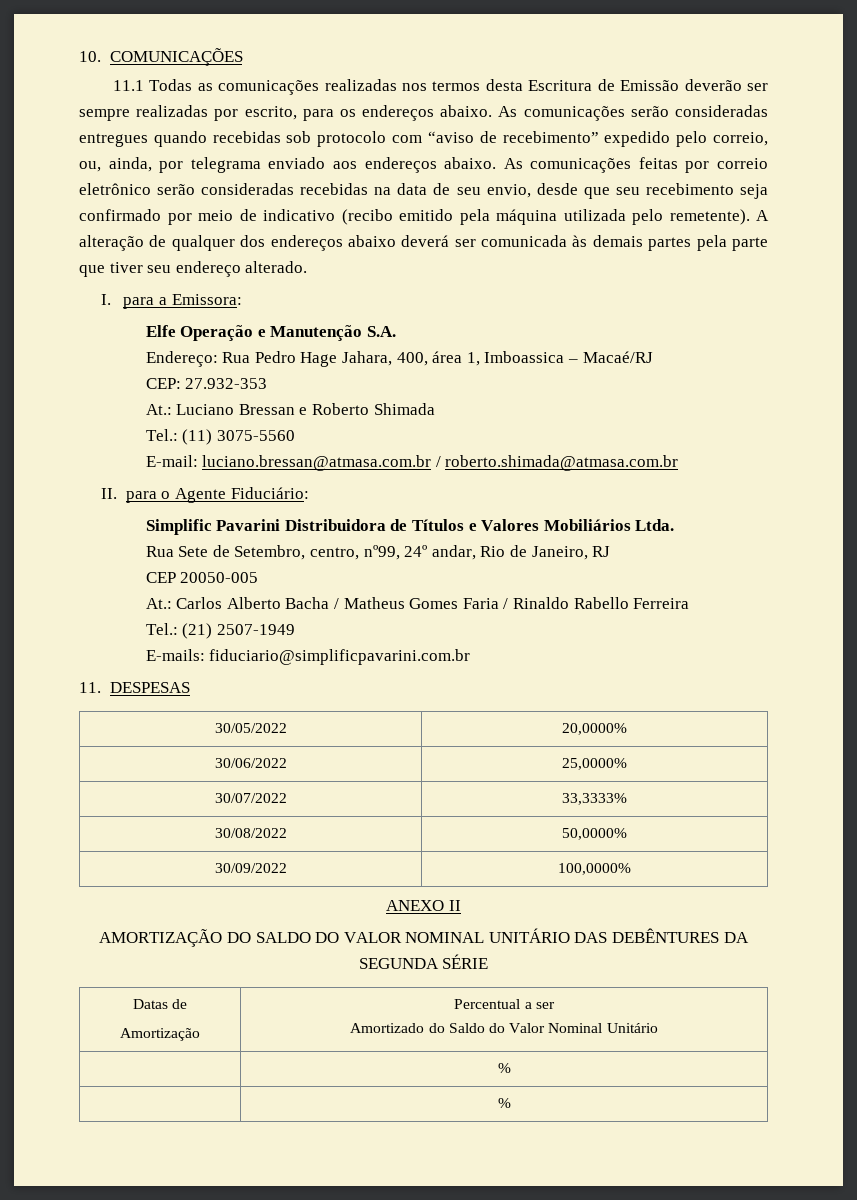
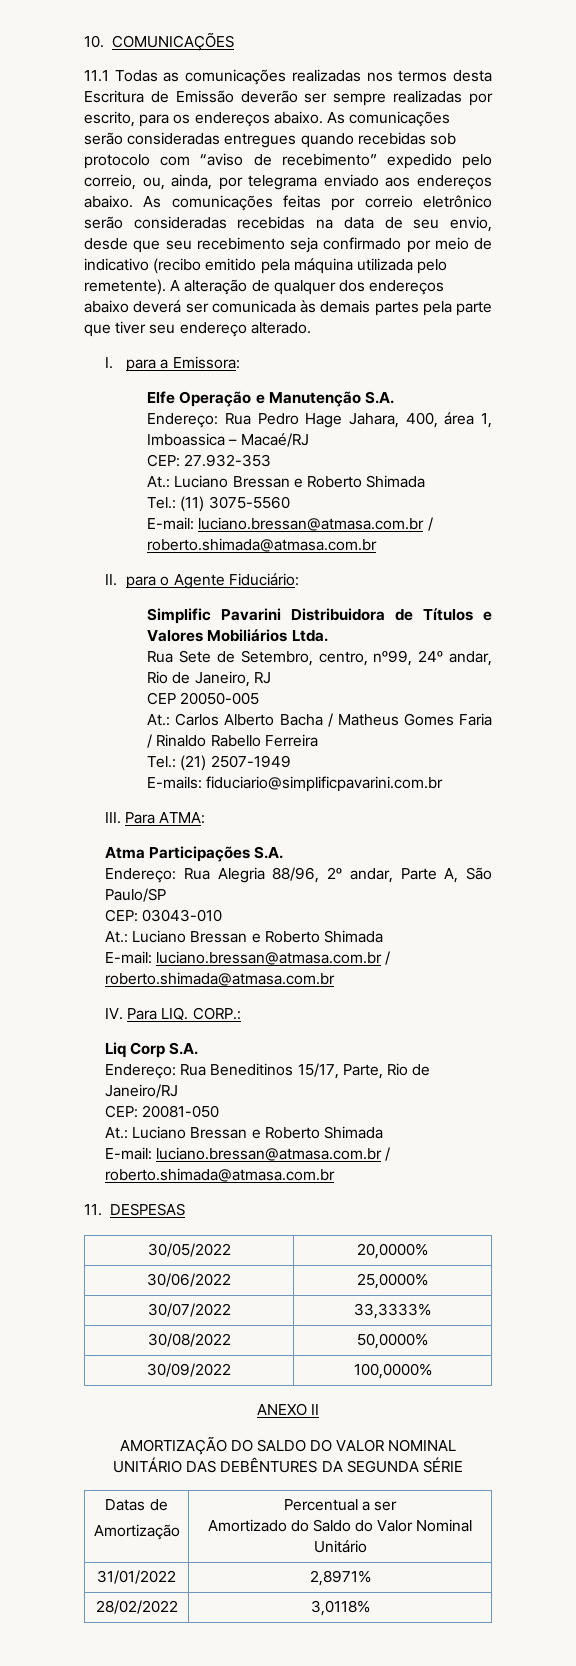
+ III. Para ATMA:
+ Atma Participações S.A.
+ Endereço: Rua Alegria 88/96, 2º andar, Parte A, São Paulo/SP
+ CEP: 03043-010
+ At.: Luciano Bressan e Roberto Shimada
+ E-mail: luciano.bressan@atmasa.com.br / roberto.shimada@atmasa.com.br
+ IV. Para LIQ. CORP.:
+ Liq Corp S.A.
+ Endereço: Rua Beneditinos 15/17, Parte, Rio de Janeiro/RJ
+ CEP: 20081-050
+ At.: Luciano Bressan e Roberto Shimada
+ E-mail: luciano.bressan@atmasa.com.br / roberto.shimada@atmasa.com.br
  Datas de
  Amortização | Percentual a ser
  Amortizado do Saldo do Valor Nominal Unitário
- | %
- | %
+ 31/01/2022 | 2,8971%
+ 28/02/2022 | 3,0118%

